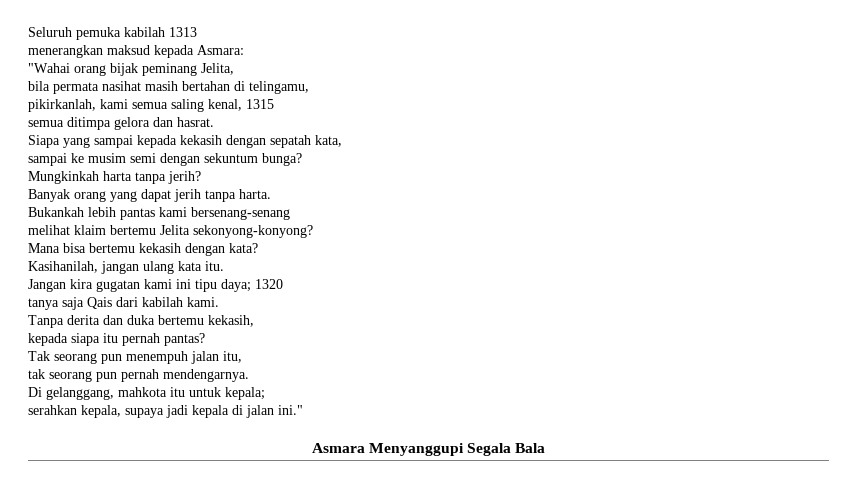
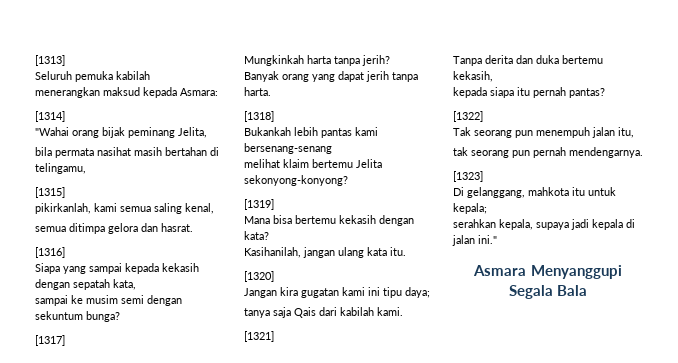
+ [1313]
- Seluruh pemuka kabilah 1313
+ Seluruh pemuka kabilah
+ [1314]
+ [1315]
- pikirkanlah, kami semua saling kenal, 1315
+ pikirkanlah, kami semua saling kenal,
+ [1316]
+ [1317]
+ [1318]
+ [1319]
+ [1320]
- Jangan kira gugatan kami ini tipu daya; 1320
+ Jangan kira gugatan kami ini tipu daya;
+ [1321]
+ [1322]
+ [1323]

